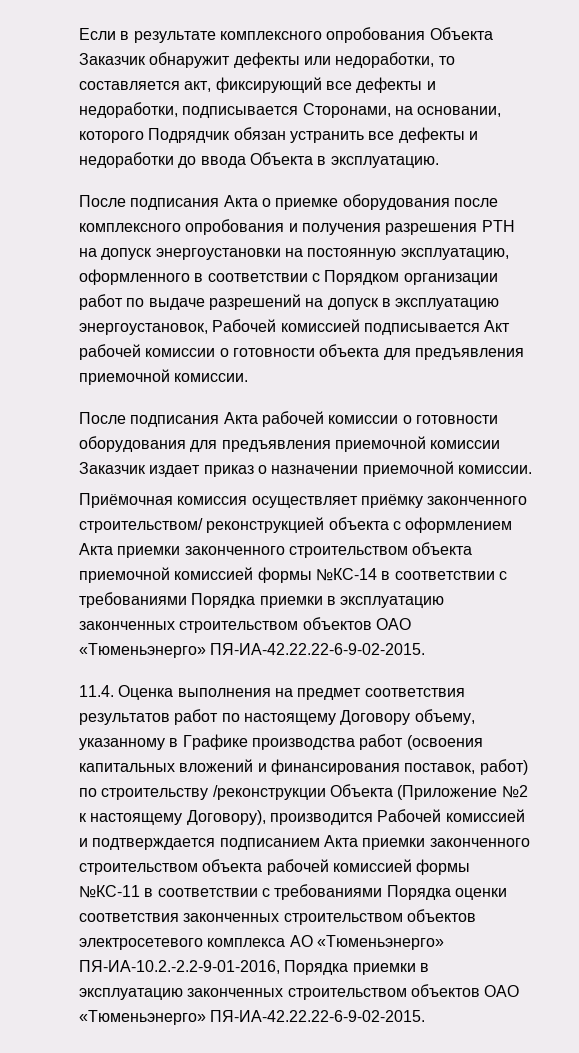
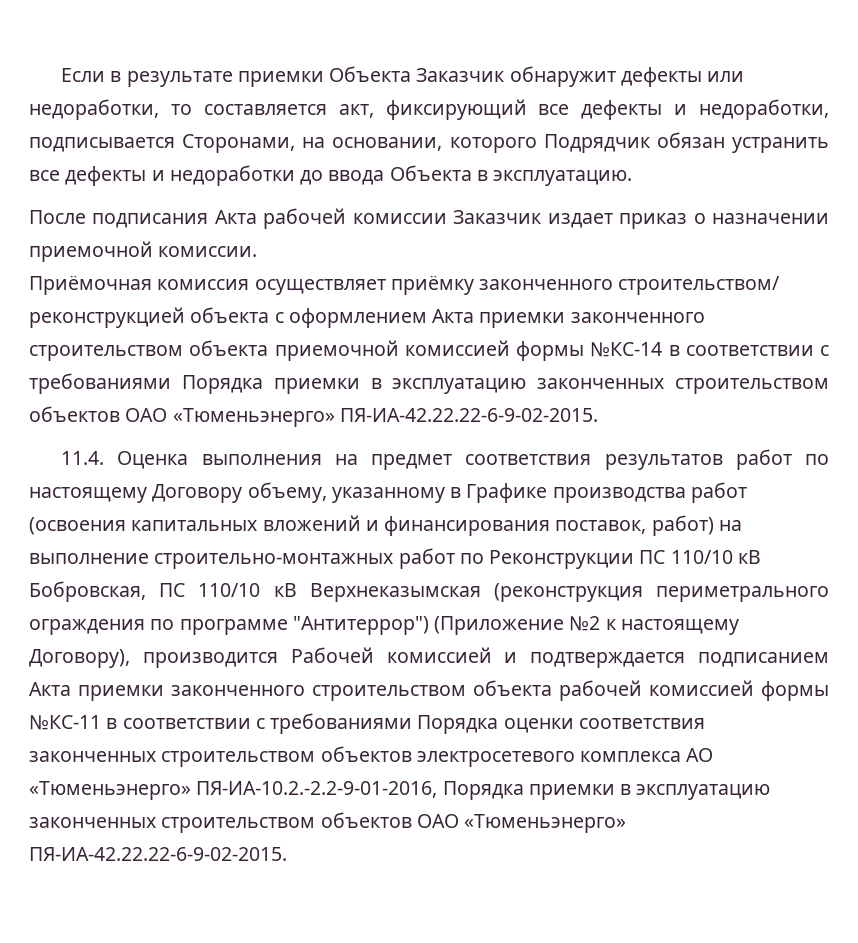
- Если в результате комплексного опробования Объекта Заказчик обнаружит дефекты или недоработки, то составляется акт, фиксирующий все дефекты и недоработки, подписывается Сторонами, на основании, которого Подрядчик обязан устранить все дефекты и недоработки до ввода Объекта в эксплуатацию.
+ Если в результате приемки Объекта Заказчик обнаружит дефекты или недоработки, то составляется акт, фиксирующий все дефекты и недоработки, подписывается Сторонами, на основании, которого Подрядчик обязан устранить все дефекты и недоработки до ввода Объекта в эксплуатацию.
- После подписания Акта о приемке оборудования после комплексного опробования и получения разрешения РТН на допуск энергоустановки на постоянную эксплуатацию, оформленного в соответствии с Порядком организации работ по выдаче разрешений на допуск в эксплуатацию энергоустановок, Рабочей комиссией подписывается Акт рабочей комиссии о готовности объекта для предъявления приемочной комиссии.
- После подписания Акта рабочей комиссии о готовности оборудования для предъявления приемочной комиссии Заказчик издает приказ о назначении приемочной комиссии.
+ После подписания Акта рабочей комиссии Заказчик издает приказ о назначении приемочной комиссии.
- 11.4. Оценка выполнения на предмет соответствия результатов работ по настоящему Договору объему, указанному в Графике производства работ (освоения капитальных вложений и финансирования поставок, работ) по строительству /реконструкции Объекта (Приложение №2 к настоящему Договору), производится Рабочей комиссией и подтверждается подписанием Акта приемки законченного строительством объекта рабочей комиссией формы №КС-11 в соответствии с требованиями Порядка оценки соответствия законченных строительством объектов электросетевого комплекса АО «Тюменьэнерго» ПЯ-ИА-10.2.-2.2-9-01-2016, Порядка приемки в эксплуатацию законченных строительством объектов ОАО «Тюменьэнерго» ПЯ-ИА-42.22.22-6-9-02-2015.
+ 11.4. Оценка выполнения на предмет соответствия результатов работ по настоящему Договору объему, указанному в Графике производства работ (освоения капитальных вложений и финансирования поставок, работ) на выполнение строительно-монтажных работ по Реконструкции ПС 110/10 кВ Бобровская, ПС 110/10 кВ Верхнеказымская (реконструкция периметрального ограждения по программе "Антитеррор") (Приложение №2 к настоящему Договору), производится Рабочей комиссией и подтверждается подписанием Акта приемки законченного строительством объекта рабочей комиссией формы №КС-11 в соответствии с требованиями Порядка оценки соответствия законченных строительством объектов электросетевого комплекса АО «Тюменьэнерго» ПЯ-ИА-10.2.-2.2-9-01-2016, Порядка приемки в эксплуатацию законченных строительством объектов ОАО «Тюменьэнерго» ПЯ-ИА-42.22.22-6-9-02-2015.

